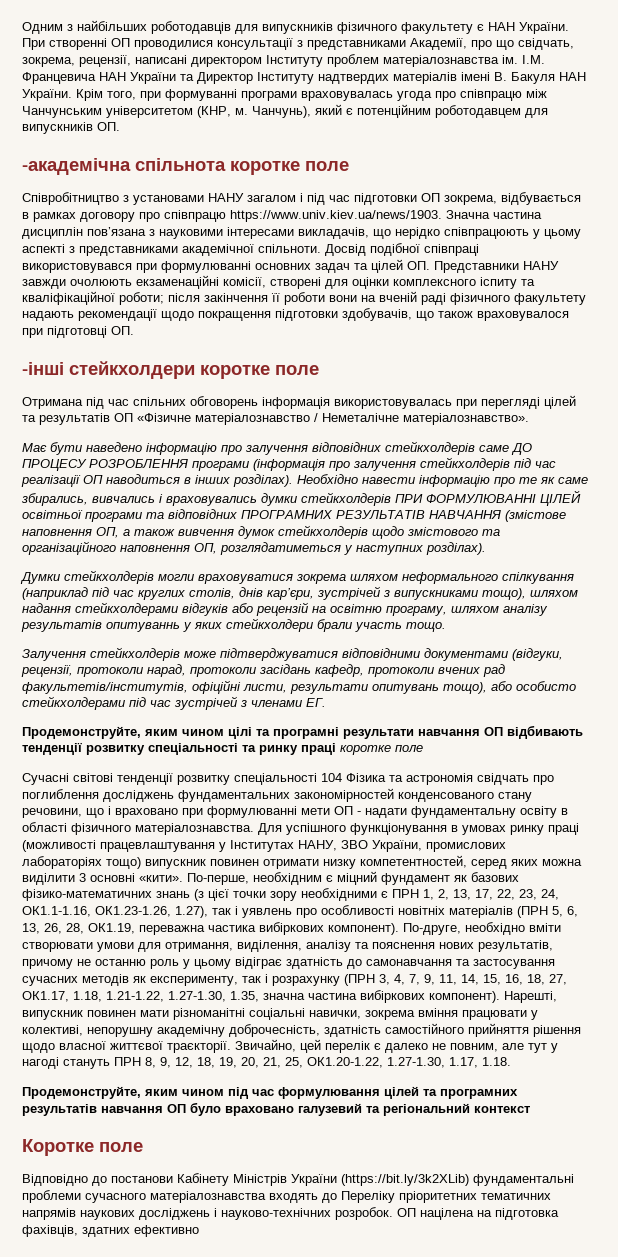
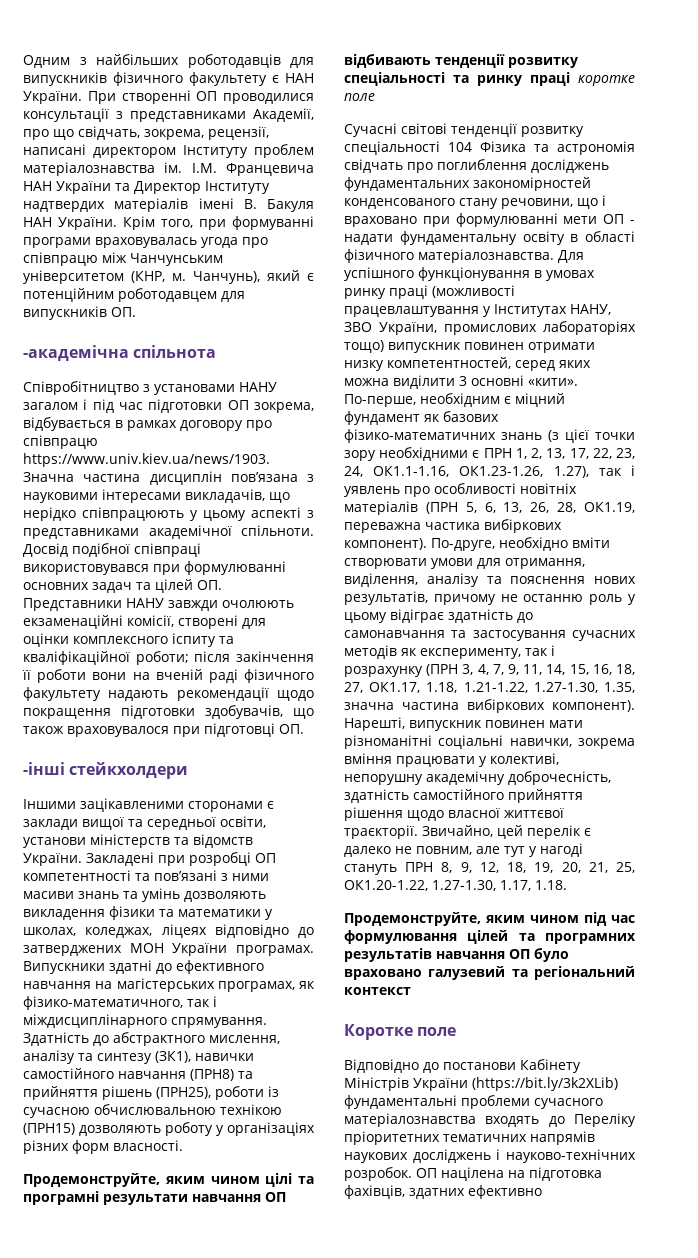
- -академічна спільнота коротке поле
+ -академічна спільнота
- -інші стейкхолдери коротке поле
- Отримана під час спільних обговорень інформація використовувалась при перегляді цілей та результатів ОП «Фізичне матеріалознавство / Неметалічне матеріалознавство».
- Має бути наведено інформацію про залучення відповідних стейкхолдерів саме ДО ПРОЦЕСУ РОЗРОБЛЕННЯ програми (інформація про залучення стейкхолдерів під час реалізації ОП наводиться в інших розділах). Необхідно навести інформацію про те як саме збирались, вивчались і враховувались думки стейкхолдерів ПРИ ФОРМУЛЮВАННІ ЦІЛЕЙ освітньої програми та відповідних ПРОГРАМНИХ РЕЗУЛЬТАТІВ НАВЧАННЯ (змістове наповнення ОП, а також вивчення думок стейкхолдерів щодо змістового та організаційного наповнення ОП, розглядатиметься у наступних розділах).
- Думки стейкхолдерів могли враховуватися зокрема шляхом неформального спілкування (наприклад під час круглих столів, днів кар’єри, зустрічей з випускниками тощо), шляхом надання стейкхолдерами відгуків або рецензій на освітню програму, шляхом аналізу результатів опитуваннь у яких стейкхолдери брали участь тощо.
- Залучення стейкхолдерів може підтверджуватися відповідними документами (відгуки, рецензії, протоколи нарад, протоколи засідань кафедр, протоколи вчених рад факультетів/інститутів, офіційні листи, результати опитувань тощо), або особисто стейкхолдерами під час зустрічей з членами ЕГ.
+ -інші стейкхолдери
+ Іншими зацікавленими сторонами є заклади вищої та середньої освіти, установи міністерств та відомств України. Закладені при розробці ОП компетентності та пов’язані з ними масиви знань та умінь дозволяють викладення фізики та математики у школах, коледжах, ліцеях відповідно до затверджених МОН України програмах. Випускники здатні до ефективного навчання на магістерських програмах, як фізико-математичного, так і міждисциплінарного спрямування. Здатність до абстрактного мислення, аналізу та синтезу (ЗК1), навички самостійного навчання (ПРН8) та прийняття рішень (ПРН25), роботи із сучасною обчислювальною технікою (ПРН15) дозволяють роботу у організаціях різних форм власності.

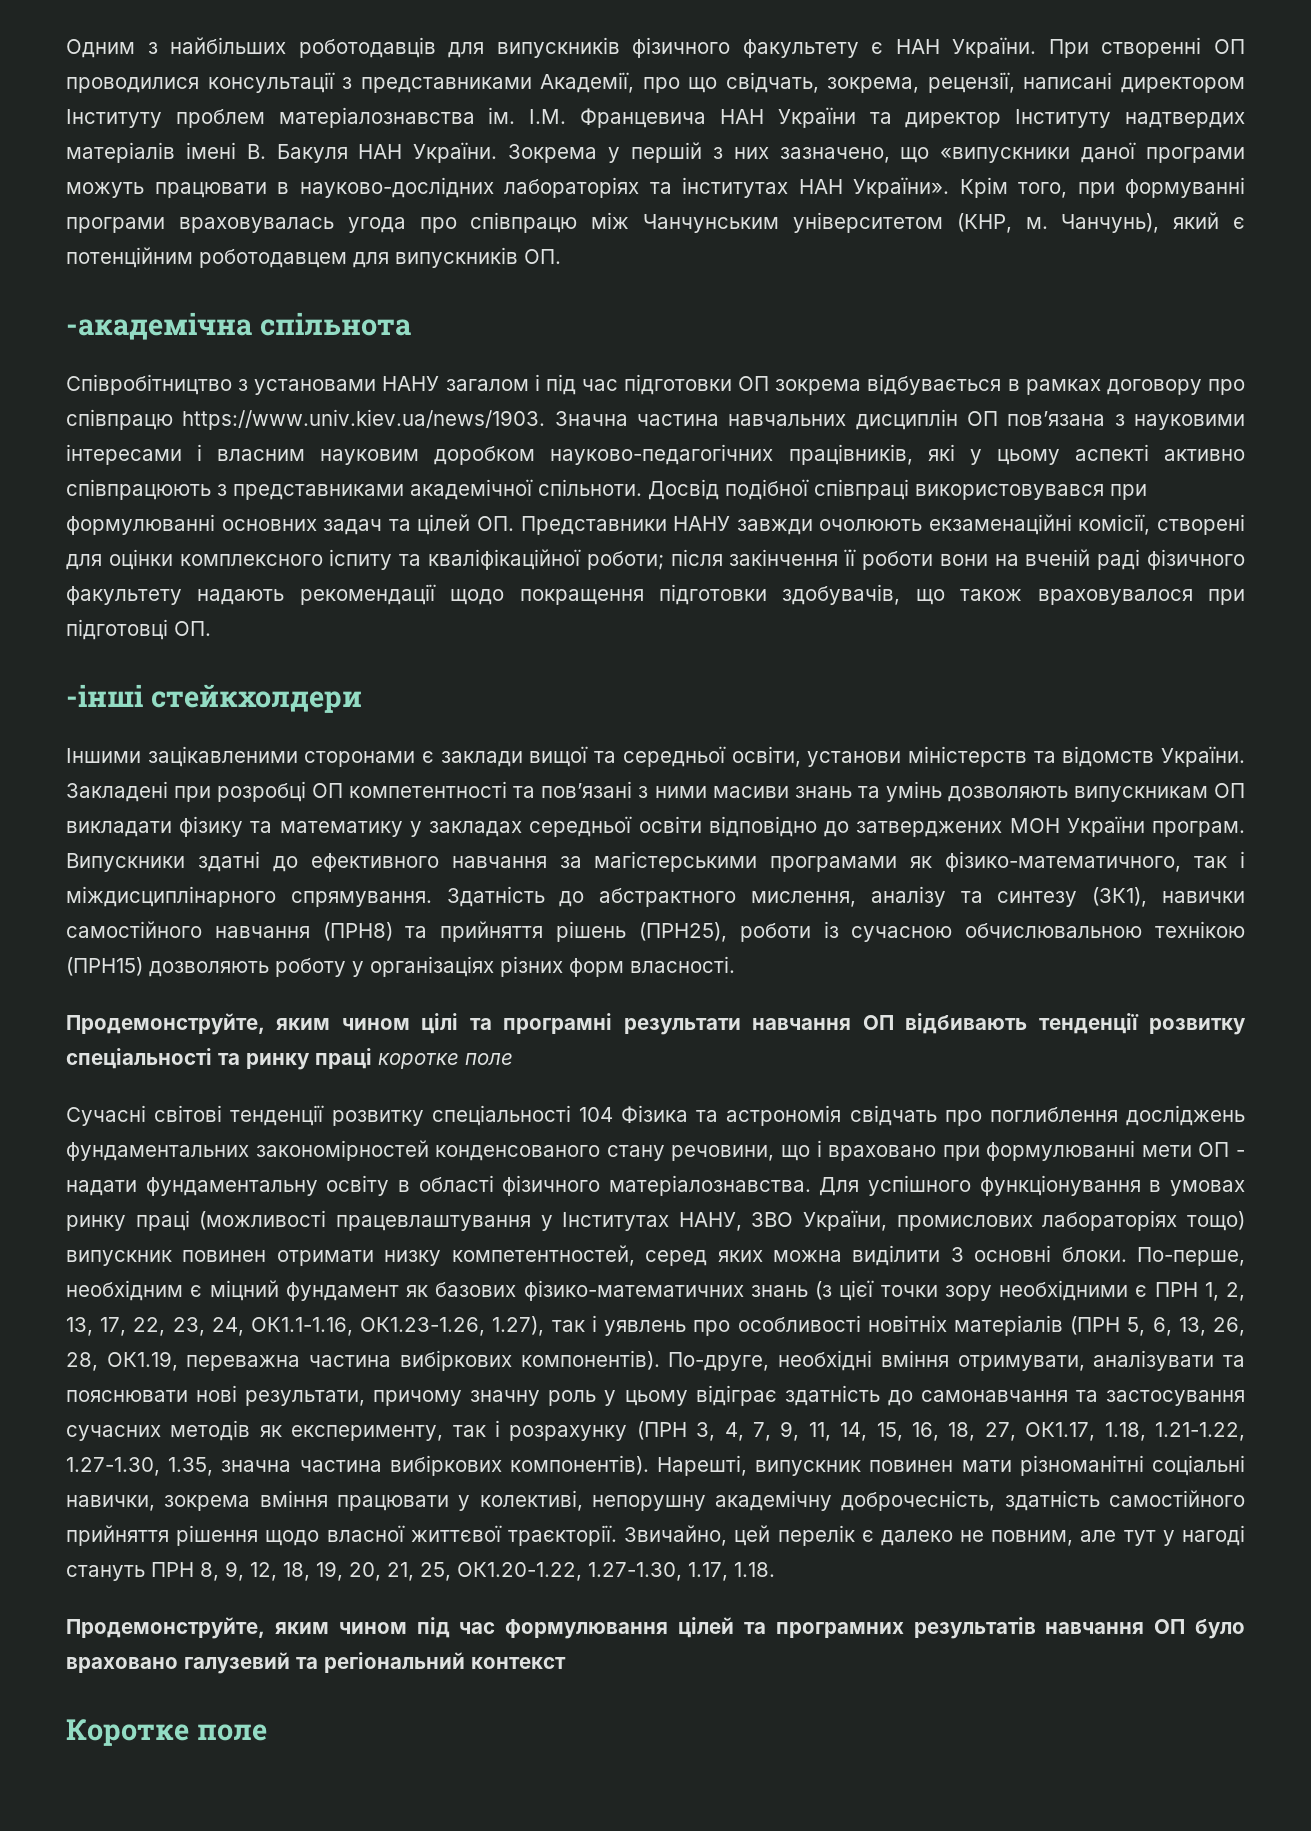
- І.М. Францевича НАН України та Директор Інституту надтвердих матеріалів імені В. Бакуля НАН України.
+ І.М. Францевича НАН України та директор Інституту надтвердих матеріалів імені В. Бакуля НАН України.
+ Зокрема у першій з них зазначено, що «випускники даної програми можуть працювати в науково-дослідних лабораторіях та інститутах НАН України».
- Співробітництво з установами НАНУ загалом і під час підготовки ОП зокрема, відбувається в рамках договору про співпрацю https://www.univ.kiev.ua/news/1903. Значна частина дисциплін пов’язана з науковими інтересами викладачів, що нерідко співпрацюють у цьому аспекті з представниками академічної спільноти.
+ Співробітництво з установами НАНУ загалом і під час підготовки ОП зокрема відбувається в рамках договору про співпрацю https://www.univ.kiev.ua/news/1903. Значна частина навчальних дисциплін ОП пов’язана з науковими інтересами і власним науковим доробком науково-педагогічних працівників, які у цьому аспекті активно співпрацюють з представниками академічної спільноти.
- Закладені при розробці ОП компетентності та пов’язані з ними масиви знань та умінь дозволяють викладення фізики та математики у школах, коледжах, ліцеях відповідно до затверджених МОН України програмах.
+ Закладені при розробці ОП компетентності та пов’язані з ними масиви знань та умінь дозволяють випускникам ОП викладати фізику та математику у закладах середньої освіти відповідно до затверджених МОН України програм.
- Випускники здатні до ефективного навчання на магістерських програмах, як фізико-математичного, так і міждисциплінарного спрямування.
+ Випускники здатні до ефективного навчання за магістерськими програмами як фізико-математичного, так і міждисциплінарного спрямування.
- Для успішного функціонування в умовах ринку праці (можливості працевлаштування у Інститутах НАНУ, ЗВО України, промислових лабораторіях тощо) випускник повинен отримати низку компетентностей, серед яких можна виділити 3 основні «кити».
+ Для успішного функціонування в умовах ринку праці (можливості працевлаштування у Інститутах НАНУ, ЗВО України, промислових лабораторіях тощо) випускник повинен отримати низку компетентностей, серед яких можна виділити 3 основні блоки.
- По-перше, необхідним є міцний фундамент як базових фізико-математичних знань (з цієї точки зору необхідними є ПРН 1, 2, 13, 17, 22, 23, 24, ОК1.1-1.16, ОК1.23-1.26, 1.27), так і уявлень про особливості новітніх матеріалів (ПРН 5, 6, 13, 26, 28, ОК1.19, переважна частика вибіркових компонент). По-друге, необхідно вміти створювати умови для отримання, виділення, аналізу та пояснення нових результатів, причому не останню роль у цьому відіграє здатність до самонавчання та застосування сучасних методів як експерименту, так і розрахунку (ПРН 3, 4, 7, 9, 11, 14, 15, 16, 18, 27, ОК1.17, 1.18, 1.21-1.22, 1.27-1.30, 1.35, значна частина вибіркових компонент).
+ По-перше, необхідним є міцний фундамент як базових фізико-математичних знань (з цієї точки зору необхідними є ПРН 1, 2, 13, 17, 22, 23, 24, ОК1.1-1.16, ОК1.23-1.26, 1.27), так і уявлень про особливості новітніх матеріалів (ПРН 5, 6, 13, 26, 28, ОК1.19, переважна частина вибіркових компонентів). По-друге, необхідні вміння отримувати, аналізувати та пояснювати нові результати, причому значну роль у цьому відіграє здатність до самонавчання та застосування сучасних методів як експерименту, так і розрахунку (ПРН 3, 4, 7, 9, 11, 14, 15, 16, 18, 27, ОК1.17, 1.18, 1.21-1.22, 1.27-1.30, 1.35, значна частина вибіркових компонентів).
- Відповідно до постанови Кабінету Міністрів України (https://bit.ly/3k2XLib) фундаментальні проблеми сучасного матеріалознавства входять до Переліку пріоритетних тематичних напрямів наукових досліджень і науково-технічних розробок. ОП націлена на підготовка фахівців, здатних ефективно

